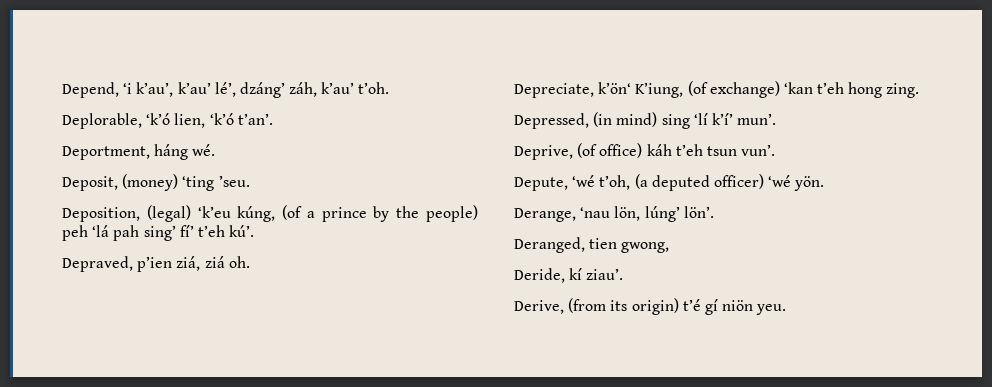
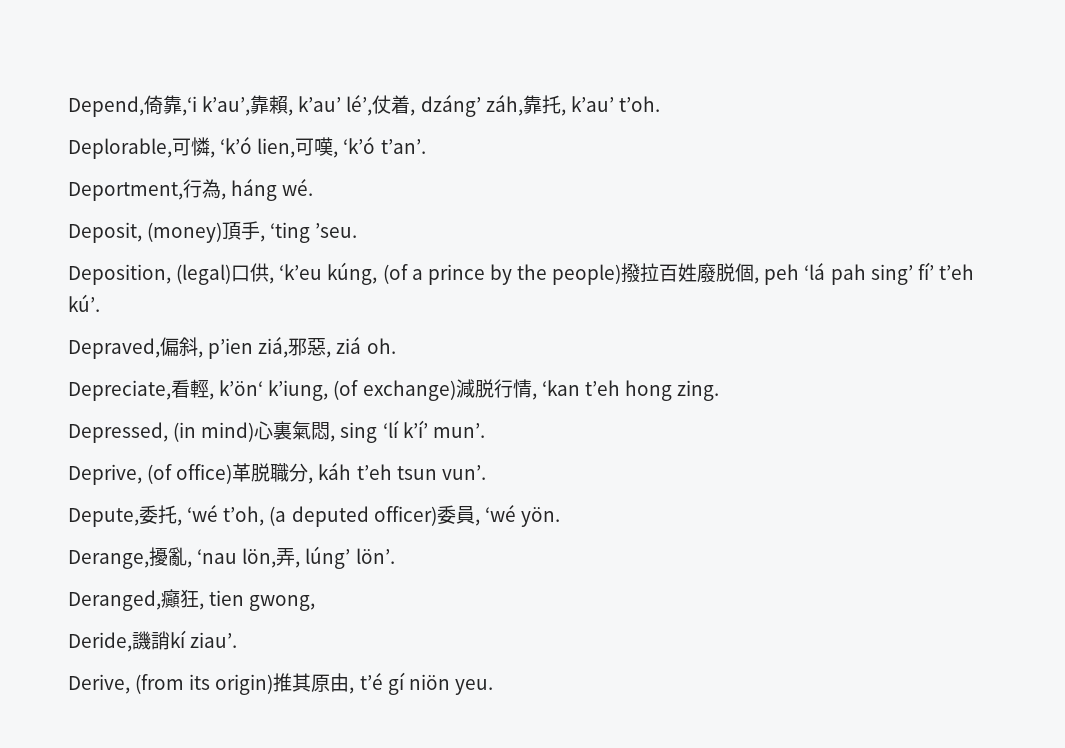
- Depend, ‘i k’au’, k’au’ lé’, dzáng’ záh, k’au’ t’oh.
- Deplorable, ‘k’ó lien, ‘k’ó t’an’.
+ Depend,倚靠,‘i k’au’,靠賴, k’au’ lé’,仗着, dzáng’ záh,靠托, k’au’ t’oh.
+ Deplorable,可憐, ‘k’ó lien,可嘆, ‘k’ó t’an’.
- Deportment, háng wé.
+ Deportment,行為, háng wé.
- Deposit, (money) ‘ting ’seu.
+ Deposit, (money)頂手, ‘ting ’seu.
- Deposition, (legal) ‘k’eu kúng, (of a prince by the people) peh ‘lá pah sing’ fí’ t’eh kú’.
+ Deposition, (legal)口供, ‘k’eu kúng, (of a prince by the people)撥拉百姓廢脱個, peh ‘lá pah sing’ fí’ t’eh kú’.
- Depraved, p’ien ziá, ziá oh.
- Depreciate, k’ön‘ K’iung, (of exchange) ‘kan t’eh hong zing.
+ Depraved,偏斜, p’ien ziá,邪惡, ziá oh.
+ Depreciate,看輕, k’ön‘ k’iung, (of exchange)減脱行情, ‘kan t’eh hong zing.
- Depressed, (in mind) sing ‘lí k’í’ mun’.
+ Depressed, (in mind)心裏氣悶, sing ‘lí k’í’ mun’.
- Deprive, (of office) káh t’eh tsun vun’.
+ Deprive, (of office)革脱職分, káh t’eh tsun vun’.
- Depute, ‘wé t’oh, (a deputed officer) ‘wé yön.
+ Depute,委托, ‘wé t’oh, (a deputed officer)委員, ‘wé yön.
- Derange, ‘nau lön, lúng’ lön’.
+ Derange,擾亂, ‘nau lön,弄, lúng’ lön’.
- Deranged, tien gwong,
+ Deranged,癲狂, tien gwong,
- Deride, kí ziau’.
+ Deride,譏誚kí ziau’.
- Derive, (from its origin) t’é gí niön yeu.
+ Derive, (from its origin)推其原由, t’é gí niön yeu.

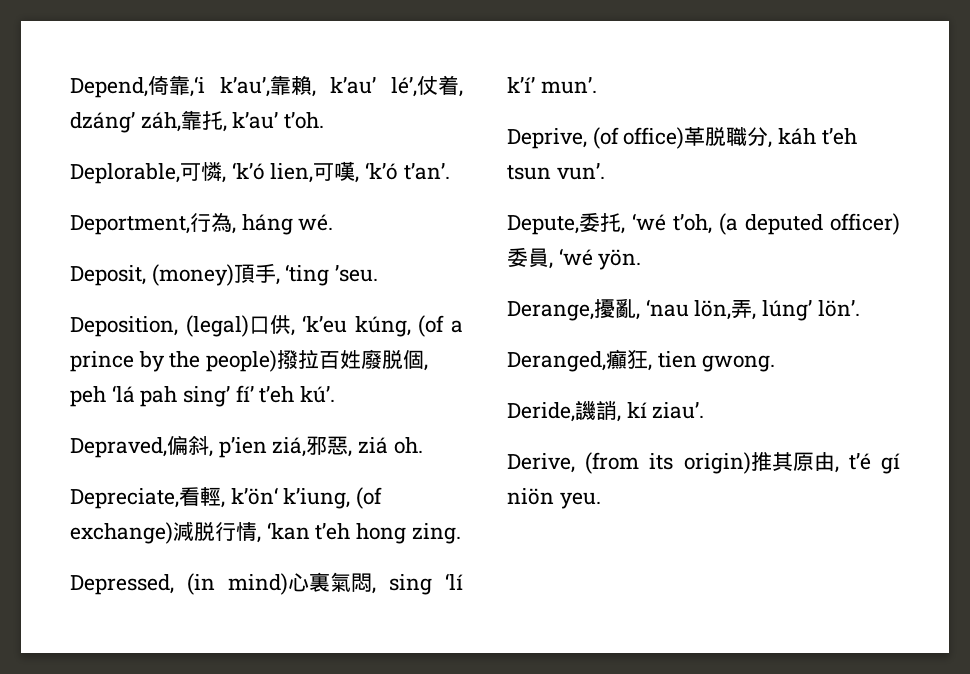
- Deranged,癲狂, tien gwong,
+ Deranged,癲狂, tien gwong.
- Deride,譏誚kí ziau’.
+ Deride,譏誚, kí ziau’.

